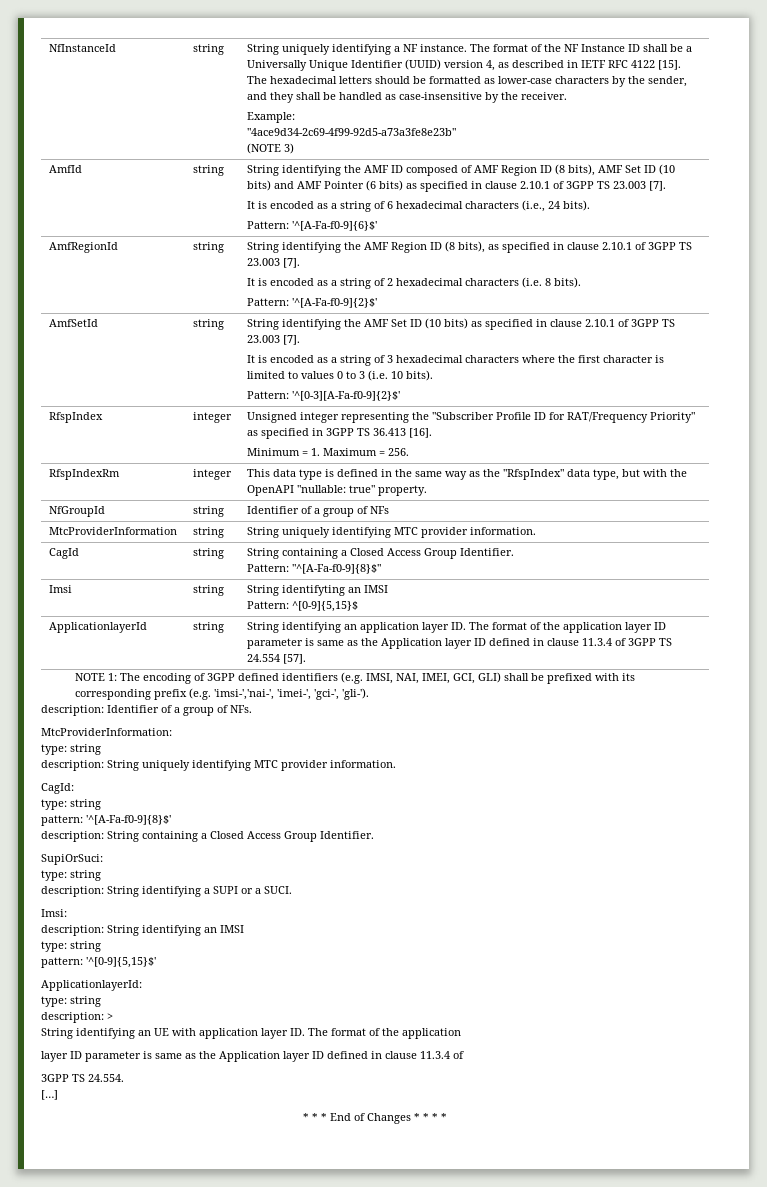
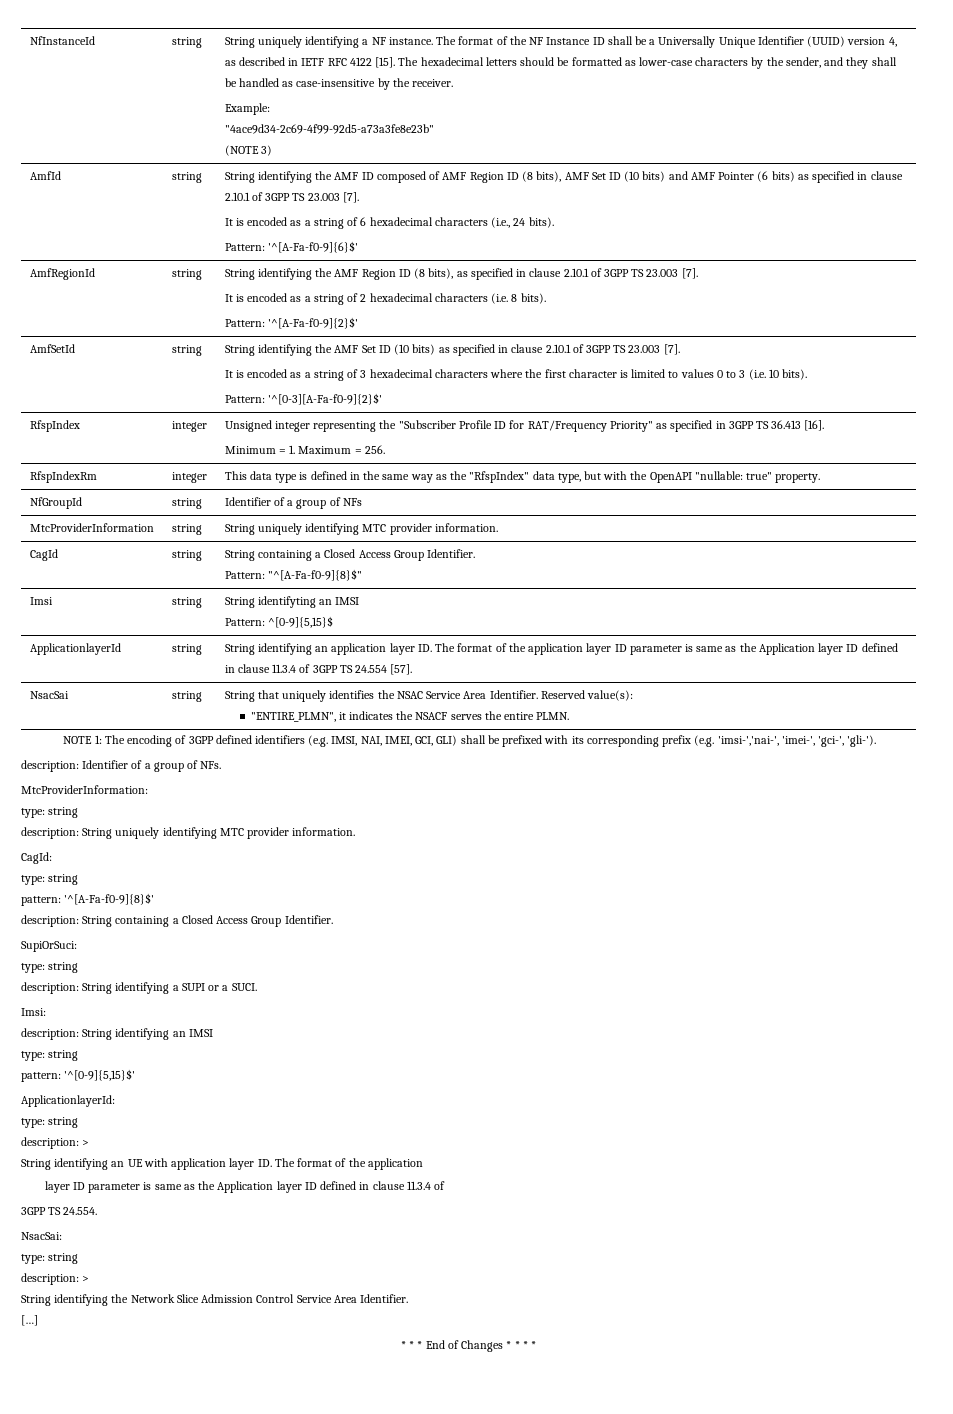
+ NsacSai | string | String that uniquely identifies the NSAC Service Area Identifier. Reserved value(s):
+ "ENTIRE_PLMN", it indicates the NSACF serves the entire PLMN.
+ NsacSai:
+ type: string
+ description: >
+ String identifying the Network Slice Admission Control Service Area Identifier.

